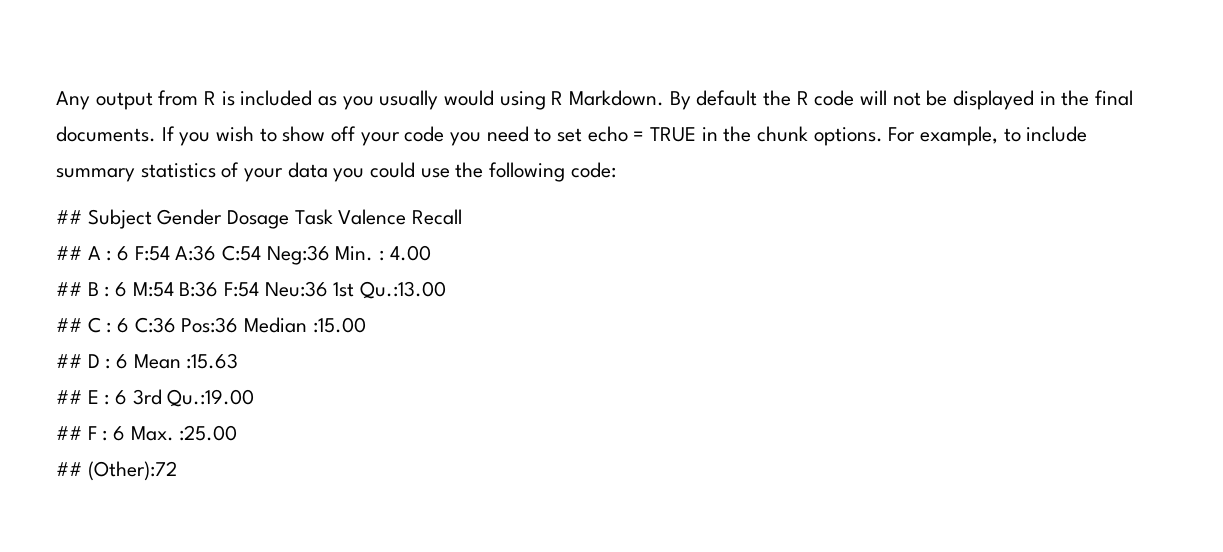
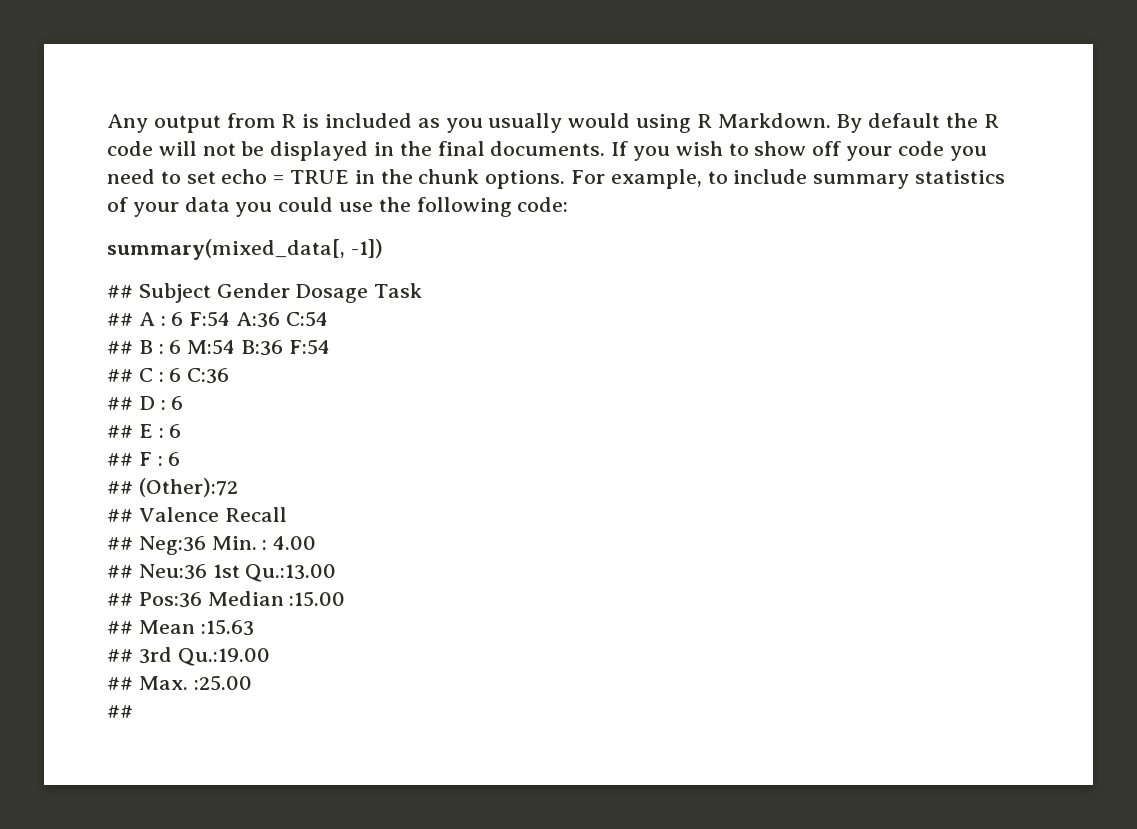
+ summary(mixed_data[, -1])
- ## Subject Gender Dosage Task Valence Recall
+ ## Subject Gender Dosage Task
- ## A : 6 F:54 A:36 C:54 Neg:36 Min. : 4.00
+ ## A : 6 F:54 A:36 C:54
- ## B : 6 M:54 B:36 F:54 Neu:36 1st Qu.:13.00
+ ## B : 6 M:54 B:36 F:54
- ## C : 6 C:36 Pos:36 Median :15.00
+ ## C : 6 C:36
+ ## D : 6
+ ## E : 6
+ ## F : 6
+ ## (Other):72
+ ## Valence Recall
+ ## Neg:36 Min. : 4.00
+ ## Neu:36 1st Qu.:13.00
+ ## Pos:36 Median :15.00
- ## D : 6 Mean :15.63
+ ## Mean :15.63
- ## E : 6 3rd Qu.:19.00
+ ## 3rd Qu.:19.00
- ## F : 6 Max. :25.00
- ## (Other):72
+ ## Max. :25.00
+ ##

